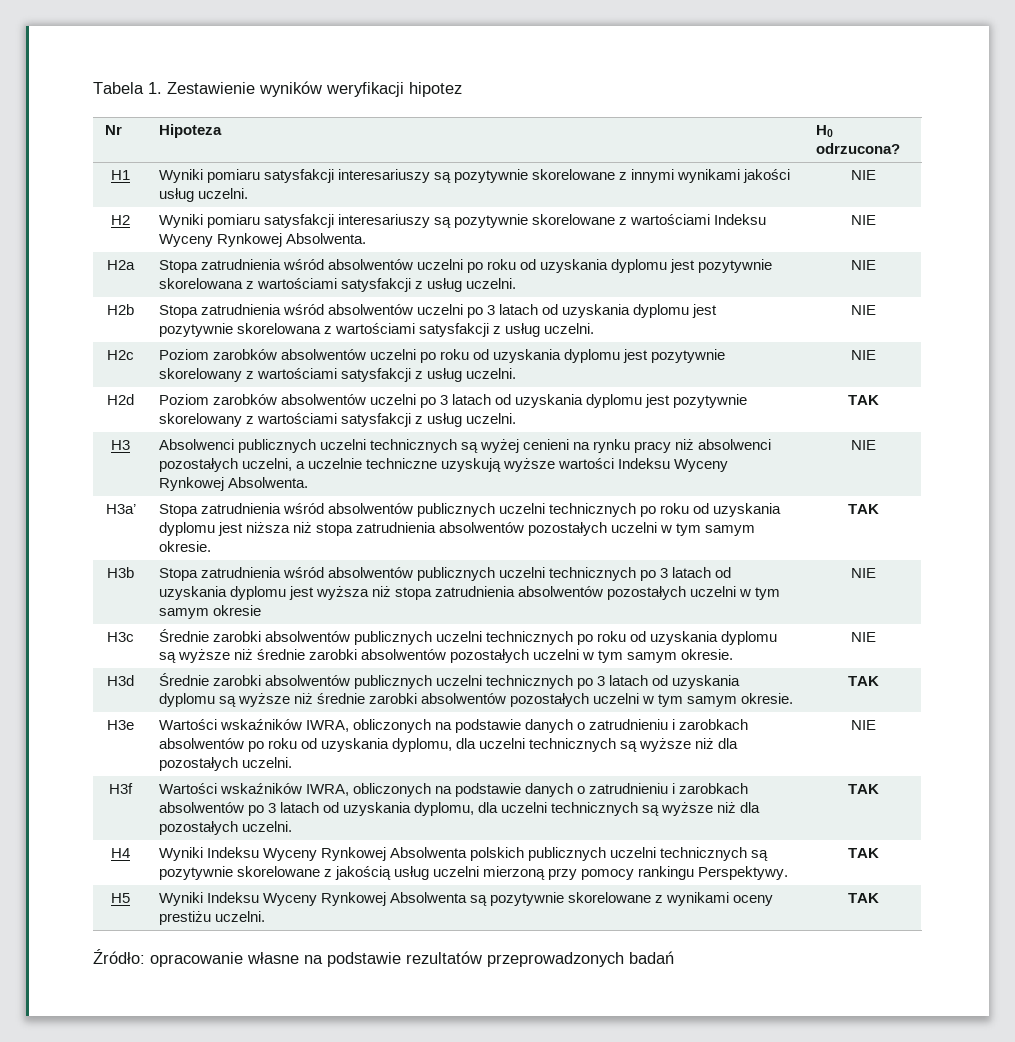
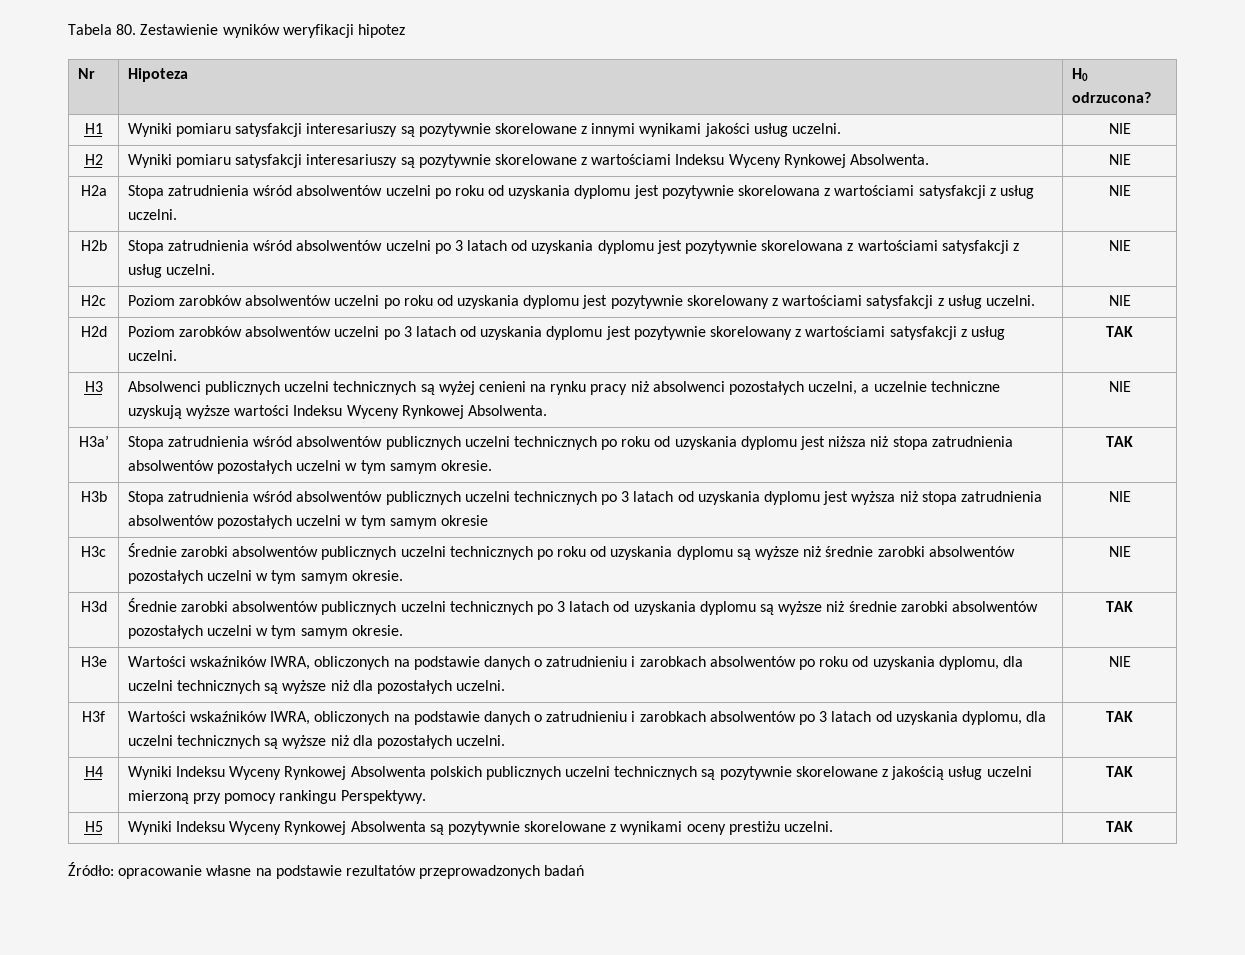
- Tabela 1. Zestawienie wyników weryfikacji hipotez
+ Tabela 80. Zestawienie wyników weryfikacji hipotez

